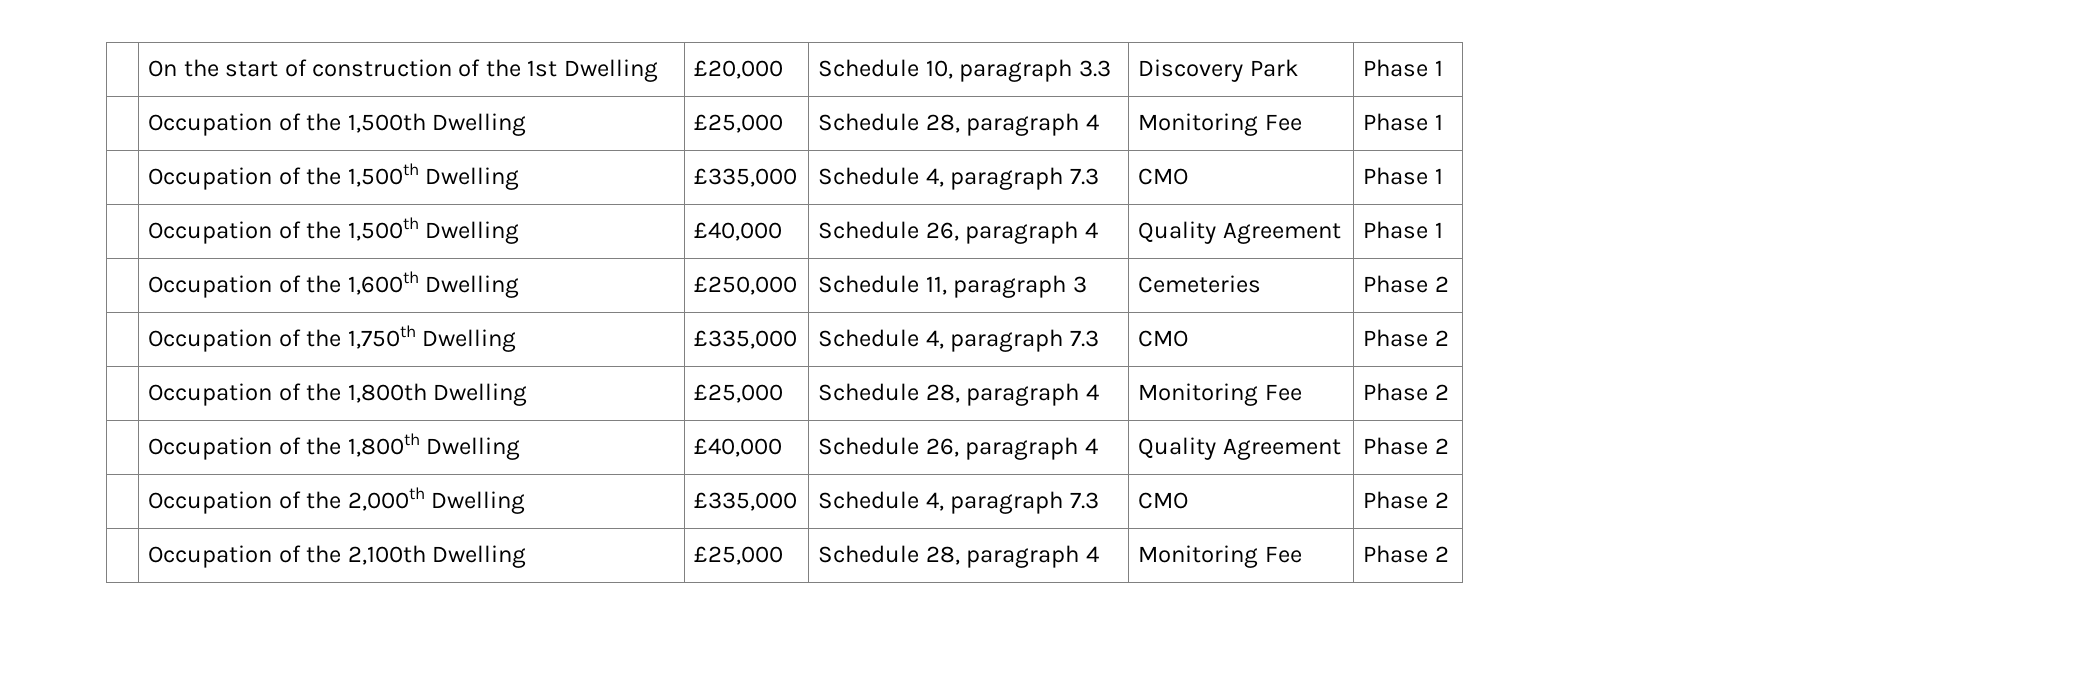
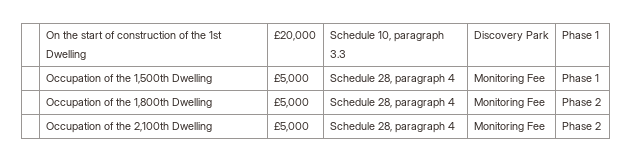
- | Occupation of the 1,500th Dwelling | £25,000 | Schedule 28, paragraph 4 | Monitoring Fee | Phase 1
+ | Occupation of the 1,500th Dwelling | £5,000 | Schedule 28, paragraph 4 | Monitoring Fee | Phase 1
- | Occupation of the 1,500th Dwelling | £335,000 | Schedule 4, paragraph 7.3 | CMO | Phase 1
- | Occupation of the 1,500th Dwelling | £40,000 | Schedule 26, paragraph 4 | Quality Agreement | Phase 1
- | Occupation of the 1,600th Dwelling | £250,000 | Schedule 11, paragraph 3 | Cemeteries | Phase 2
- | Occupation of the 1,750th Dwelling | £335,000 | Schedule 4, paragraph 7.3 | CMO | Phase 2
- | Occupation of the 1,800th Dwelling | £25,000 | Schedule 28, paragraph 4 | Monitoring Fee | Phase 2
- | Occupation of the 1,800th Dwelling | £40,000 | Schedule 26, paragraph 4 | Quality Agreement | Phase 2
- | Occupation of the 2,000th Dwelling | £335,000 | Schedule 4, paragraph 7.3 | CMO | Phase 2
+ | Occupation of the 1,800th Dwelling | £5,000 | Schedule 28, paragraph 4 | Monitoring Fee | Phase 2
- | Occupation of the 2,100th Dwelling | £25,000 | Schedule 28, paragraph 4 | Monitoring Fee | Phase 2
+ | Occupation of the 2,100th Dwelling | £5,000 | Schedule 28, paragraph 4 | Monitoring Fee | Phase 2

